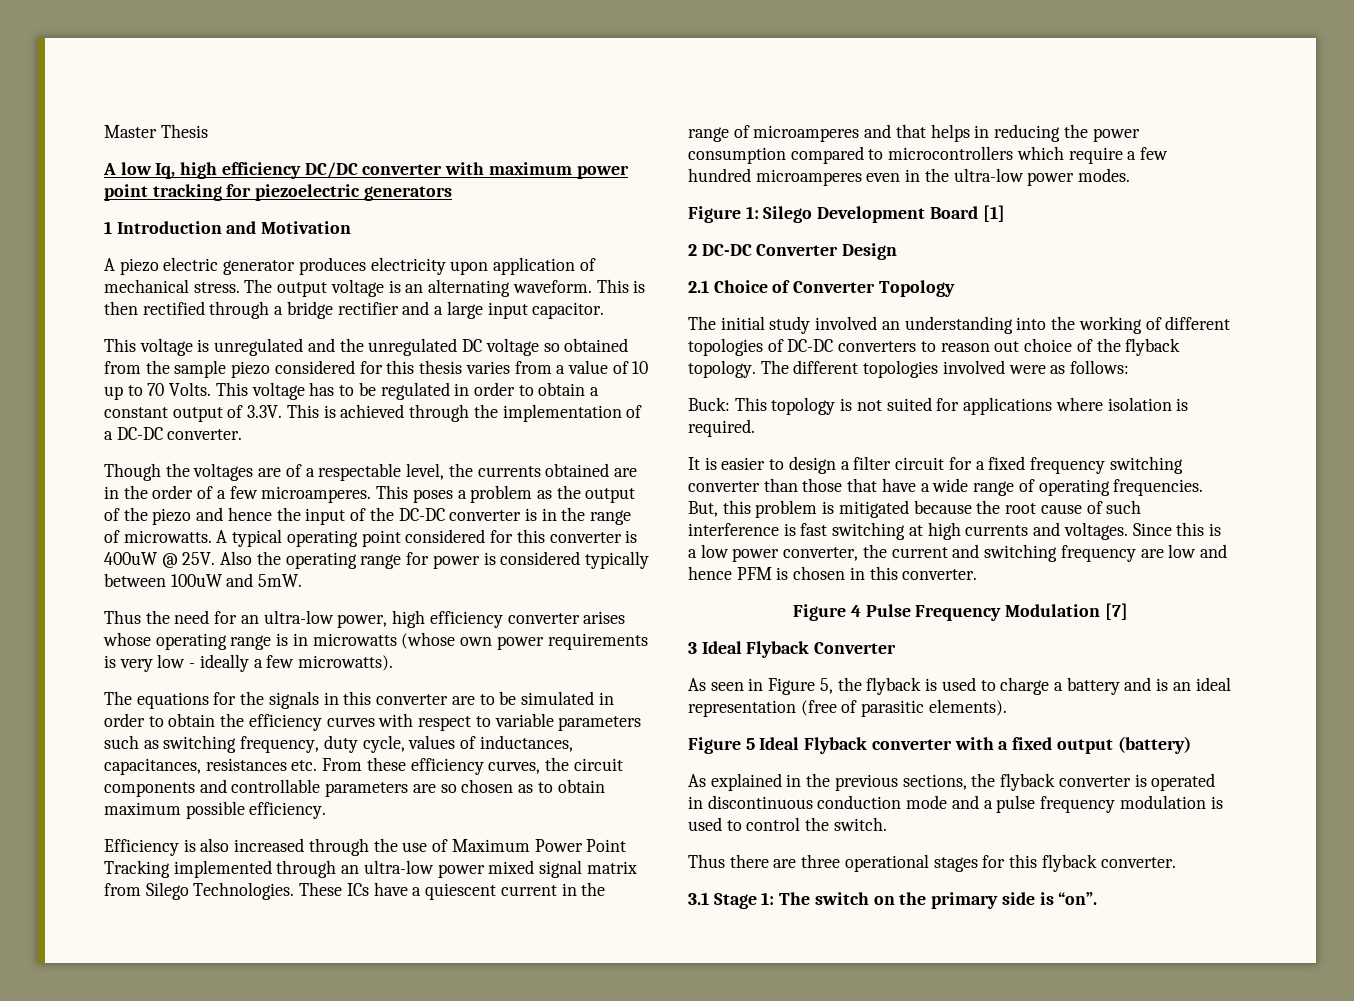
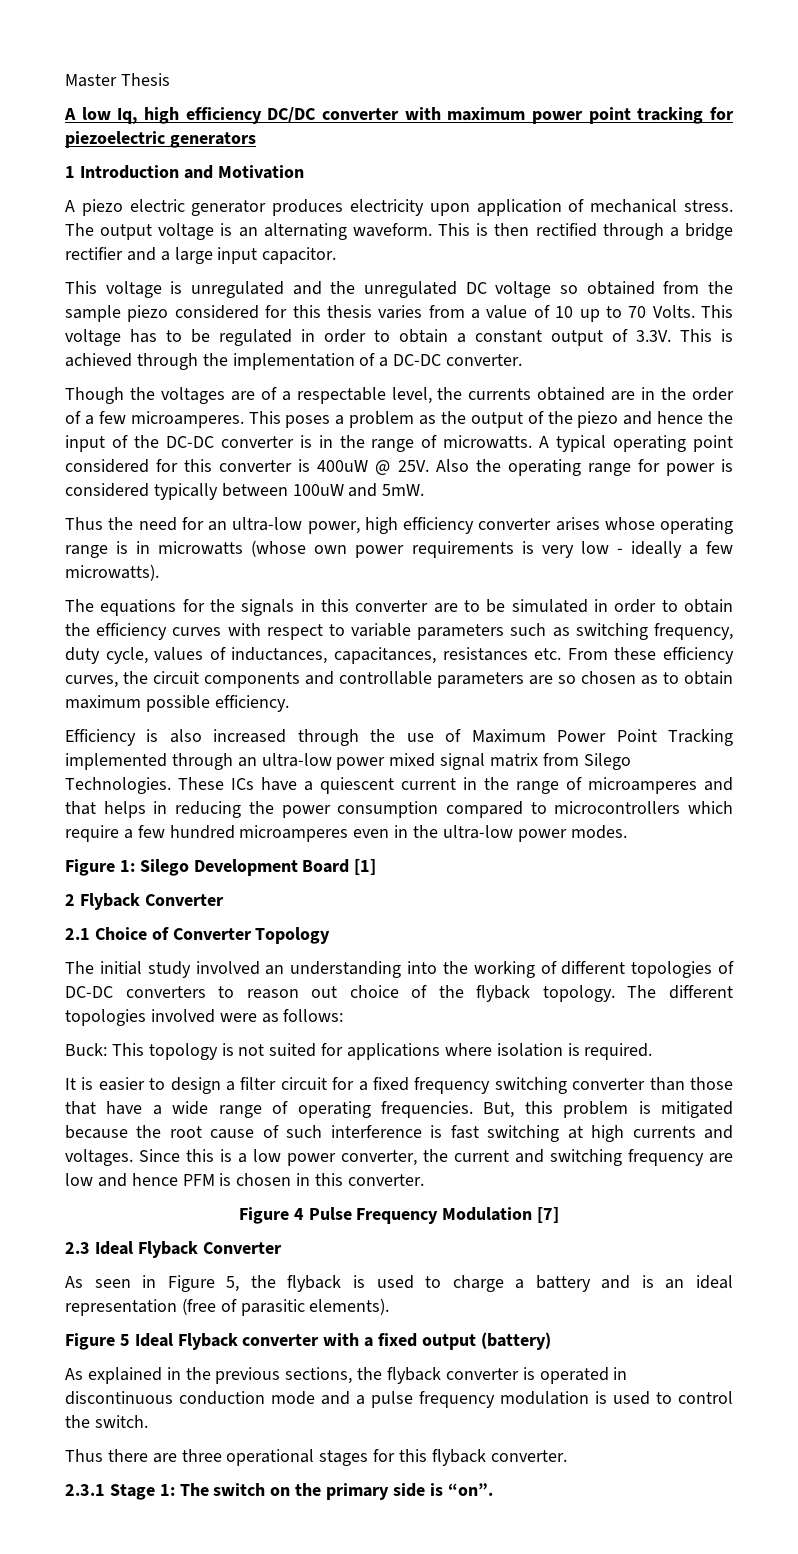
- 2 DC-DC Converter Design
+ 2 Flyback Converter
- 3 Ideal Flyback Converter
+ 2.3 Ideal Flyback Converter
- 3.1 Stage 1: The switch on the primary side is “on”.
+ 2.3.1 Stage 1: The switch on the primary side is “on”.

